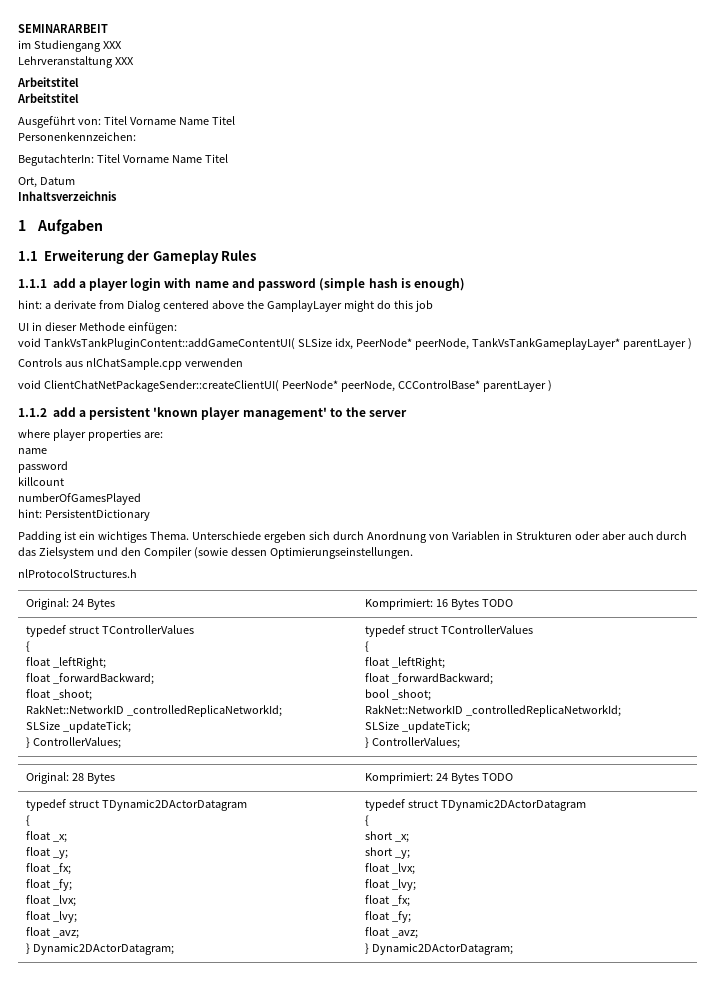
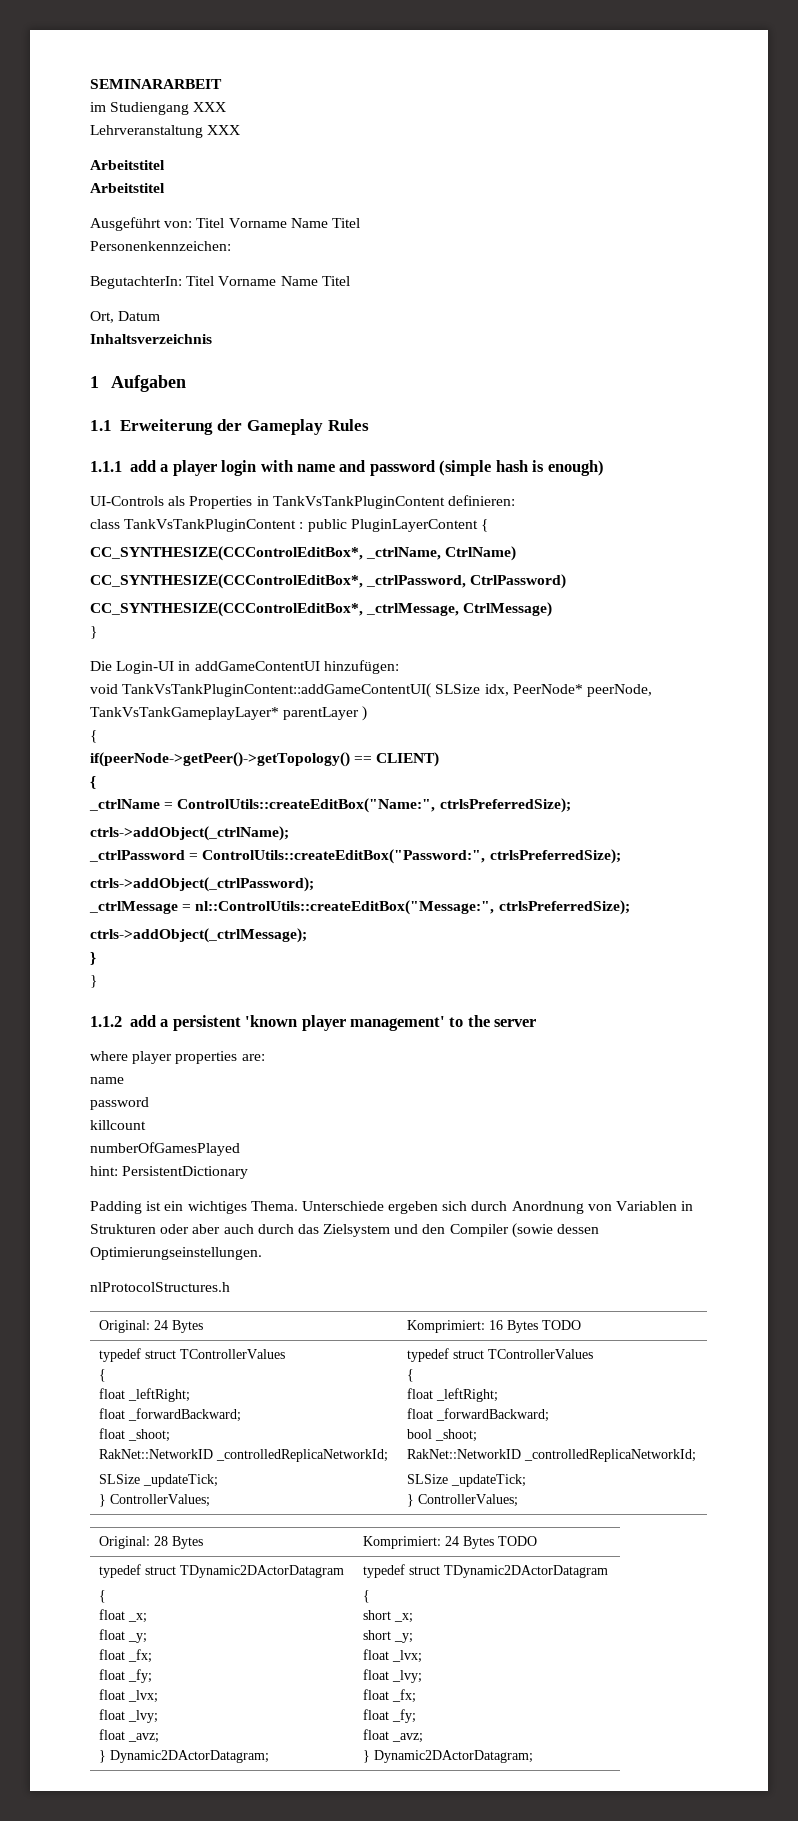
- hint: a derivate from Dialog centered above the GamplayLayer might do this job
- UI in dieser Methode einfügen:
+ UI-Controls als Properties in TankVsTankPluginContent definieren:
+ class TankVsTankPluginContent : public PluginLayerContent {
+ CC_SYNTHESIZE(CCControlEditBox*, _ctrlName, CtrlName)
+ CC_SYNTHESIZE(CCControlEditBox*, _ctrlPassword, CtrlPassword)
+ CC_SYNTHESIZE(CCControlEditBox*, _ctrlMessage, CtrlMessage)
+ }
+ Die Login-UI in addGameContentUI hinzufügen:
  void TankVsTankPluginContent::addGameContentUI( SLSize idx, PeerNode* peerNode, TankVsTankGameplayLayer* parentLayer )
- Controls aus nlChatSample.cpp verwenden
- void ClientChatNetPackageSender::createClientUI( PeerNode* peerNode, CCControlBase* parentLayer )
+ {
+ if(peerNode->getPeer()->getTopology() == CLIENT)
+ {
+ _ctrlName = ControlUtils::createEditBox("Name:", ctrlsPreferredSize);
+ ctrls->addObject(_ctrlName);
+ _ctrlPassword = ControlUtils::createEditBox("Password:", ctrlsPreferredSize);
+ ctrls->addObject(_ctrlPassword);
+ _ctrlMessage = nl::ControlUtils::createEditBox("Message:", ctrlsPreferredSize);
+ ctrls->addObject(_ctrlMessage);
+ }
+ }

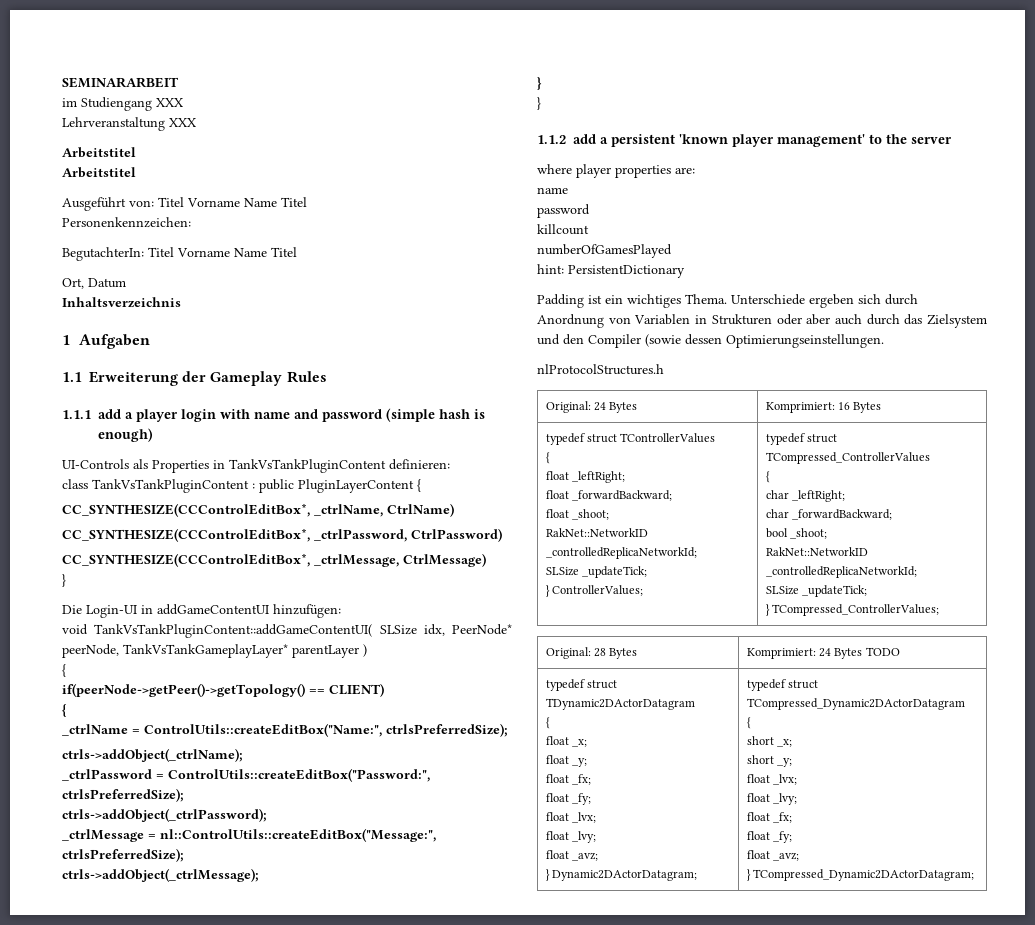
- Original: 24 Bytes | Komprimiert: 16 Bytes TODO
+ Original: 24 Bytes | Komprimiert: 16 Bytes
  typedef struct TControllerValues
  {
  float _leftRight;
  float _forwardBackward;
  float _shoot;
  RakNet::NetworkID _controlledReplicaNetworkId;
  SLSize _updateTick;
- } ControllerValues; | typedef struct TControllerValues
+ } ControllerValues; | typedef struct TCompressed_ControllerValues
  {
- float _leftRight;
- float _forwardBackward;
+ char _leftRight;
+ char _forwardBackward;
  bool _shoot;
  RakNet::NetworkID _controlledReplicaNetworkId;
  SLSize _updateTick;
- } ControllerValues;
+ } TCompressed_ControllerValues;
  Original: 28 Bytes | Komprimiert: 24 Bytes TODO
  typedef struct TDynamic2DActorDatagram
  {
  float _x;
  float _y;
  float _fx;
  float _fy;
  float _lvx;
  float _lvy;
  float _avz;
- } Dynamic2DActorDatagram; | typedef struct TDynamic2DActorDatagram
+ } Dynamic2DActorDatagram; | typedef struct TCompressed_Dynamic2DActorDatagram
  {
  short _x;
  short _y;
  float _lvx;
  float _lvy;
  float _fx;
  float _fy;
  float _avz;
- } Dynamic2DActorDatagram;
+ } TCompressed_Dynamic2DActorDatagram;

